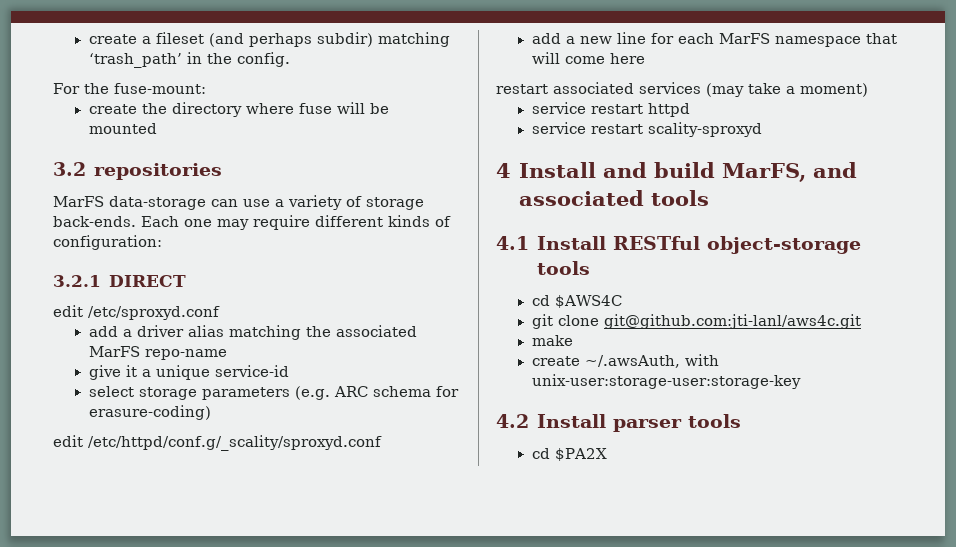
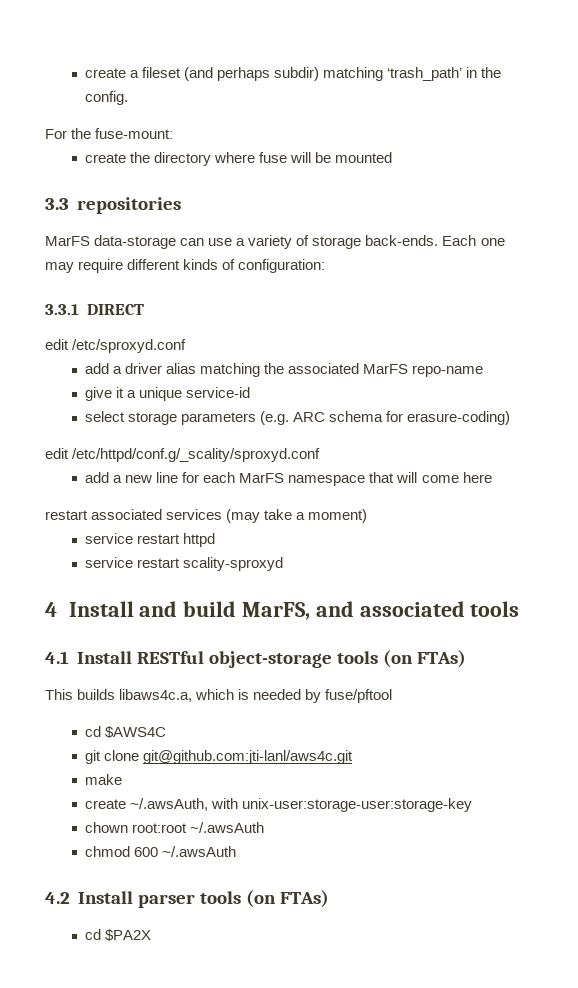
- 3.2 repositories
+ 3.3 repositories
- 3.2.1 DIRECT
+ 3.3.1 DIRECT
- 4.1 Install RESTful object-storage tools
+ 4.1 Install RESTful object-storage tools (on FTAs)
+ This builds libaws4c.a, which is needed by fuse/pftool
+ chown root:root ~/.awsAuth
+ chmod 600 ~/.awsAuth
- 4.2 Install parser tools
+ 4.2 Install parser tools (on FTAs)

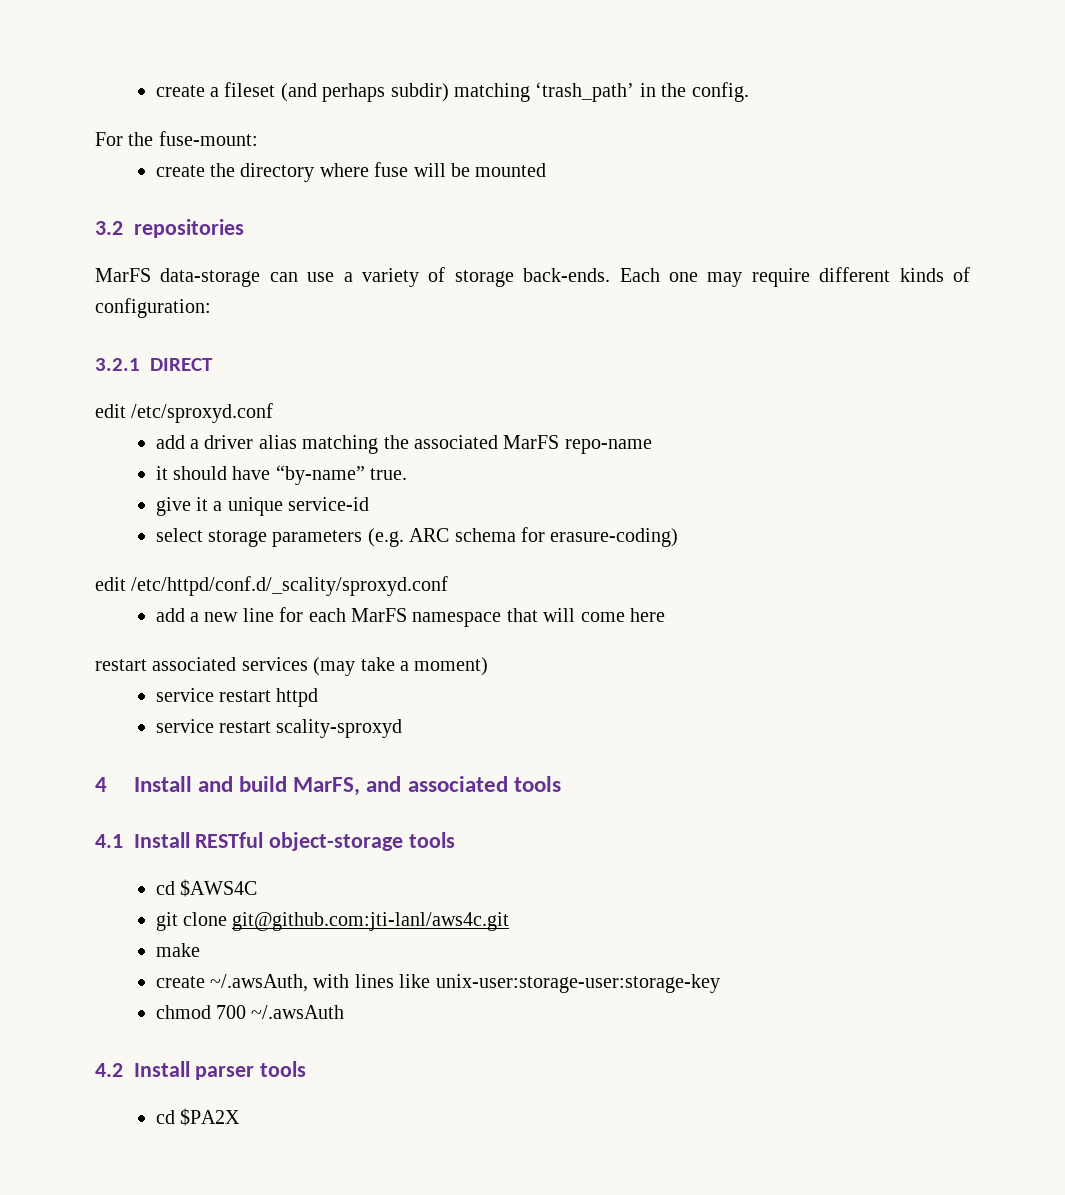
- 3.3 repositories
+ 3.2 repositories
- 3.3.1 DIRECT
+ 3.2.1 DIRECT
+ it should have “by-name” true.
- edit /etc/httpd/conf.g/_scality/sproxyd.conf
+ edit /etc/httpd/conf.d/_scality/sproxyd.conf
- 4.1 Install RESTful object-storage tools (on FTAs)
- This builds libaws4c.a, which is needed by fuse/pftool
+ 4.1 Install RESTful object-storage tools
- create ~/.awsAuth, with unix-user:storage-user:storage-key
+ create ~/.awsAuth, with lines like unix-user:storage-user:storage-key
- chown root:root ~/.awsAuth
- chmod 600 ~/.awsAuth
+ chmod 700 ~/.awsAuth
- 4.2 Install parser tools (on FTAs)
+ 4.2 Install parser tools

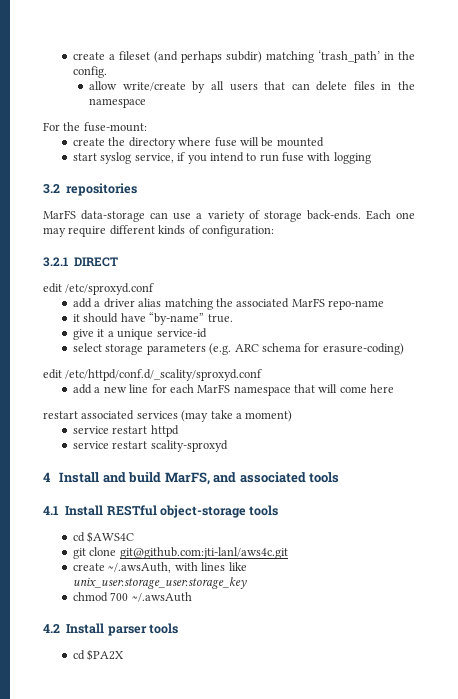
+ allow write/create by all users that can delete files in the namespace
+ start syslog service, if you intend to run fuse with logging
- make
- create ~/.awsAuth, with lines like unix-user:storage-user:storage-key
+ create ~/.awsAuth, with lines like unix_user:storage_user:storage_key

